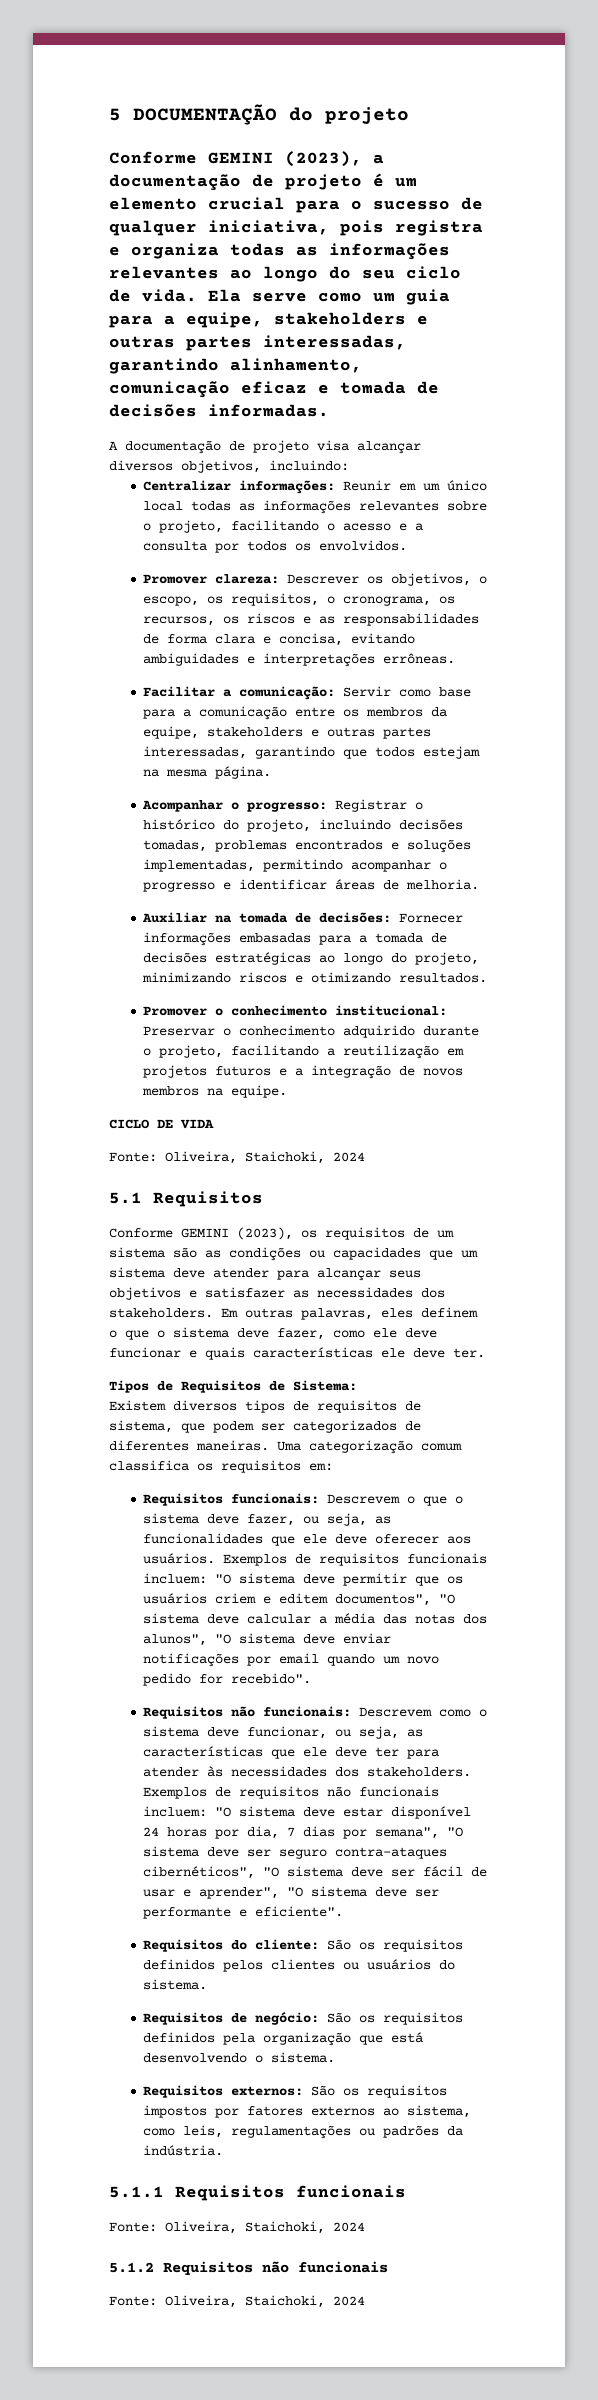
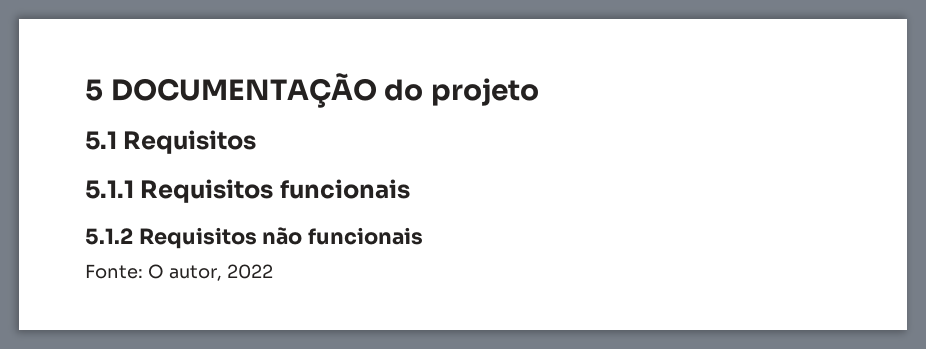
- Conforme GEMINI (2023), a documentação de projeto é um elemento crucial para o sucesso de qualquer iniciativa, pois registra e organiza todas as informações relevantes ao longo do seu ciclo de vida. Ela serve como um guia para a equipe, stakeholders e outras partes interessadas, garantindo alinhamento, comunicação eficaz e tomada de decisões informadas.
- A documentação de projeto visa alcançar diversos objetivos, incluindo:
- Centralizar informações: Reunir em um único local todas as informações relevantes sobre o projeto, facilitando o acesso e a consulta por todos os envolvidos.
- Promover clareza: Descrever os objetivos, o escopo, os requisitos, o cronograma, os recursos, os riscos e as responsabilidades de forma clara e concisa, evitando ambiguidades e interpretações errôneas.
- Facilitar a comunicação: Servir como base para a comunicação entre os membros da equipe, stakeholders e outras partes interessadas, garantindo que todos estejam na mesma página.
- Acompanhar o progresso: Registrar o histórico do projeto, incluindo decisões tomadas, problemas encontrados e soluções implementadas, permitindo acompanhar o progresso e identificar áreas de melhoria.
- Auxiliar na tomada de decisões: Fornecer informações embasadas para a tomada de decisões estratégicas ao longo do projeto, minimizando riscos e otimizando resultados.
- Promover o conhecimento institucional: Preservar o conhecimento adquirido durante o projeto, facilitando a reutilização em projetos futuros e a integração de novos membros na equipe.
- CICLO DE VIDA
- Fonte: Oliveira, Staichoki, 2024
  5.1 Requisitos
- Conforme GEMINI (2023), os requisitos de um sistema são as condições ou capacidades que um sistema deve atender para alcançar seus objetivos e satisfazer as necessidades dos stakeholders. Em outras palavras, eles definem o que o sistema deve fazer, como ele deve funcionar e quais características ele deve ter.
- Tipos de Requisitos de Sistema:
- Existem diversos tipos de requisitos de sistema, que podem ser categorizados de diferentes maneiras. Uma categorização comum classifica os requisitos em:
- Requisitos funcionais: Descrevem o que o sistema deve fazer, ou seja, as funcionalidades que ele deve oferecer aos usuários. Exemplos de requisitos funcionais incluem: "O sistema deve permitir que os usuários criem e editem documentos", "O sistema deve calcular a média das notas dos alunos", "O sistema deve enviar notificações por email quando um novo pedido for recebido".
- Requisitos não funcionais: Descrevem como o sistema deve funcionar, ou seja, as características que ele deve ter para atender às necessidades dos stakeholders. Exemplos de requisitos não funcionais incluem: "O sistema deve estar disponível 24 horas por dia, 7 dias por semana", "O sistema deve ser seguro contra-ataques cibernéticos", "O sistema deve ser fácil de usar e aprender", "O sistema deve ser performante e eficiente".
- Requisitos do cliente: São os requisitos definidos pelos clientes ou usuários do sistema.
- Requisitos de negócio: São os requisitos definidos pela organização que está desenvolvendo o sistema.
- Requisitos externos: São os requisitos impostos por fatores externos ao sistema, como leis, regulamentações ou padrões da indústria.
  5.1.1 Requisitos funcionais
- Fonte: Oliveira, Staichoki, 2024
  5.1.2 Requisitos não funcionais
- Fonte: Oliveira, Staichoki, 2024
+ Fonte: O autor, 2022

